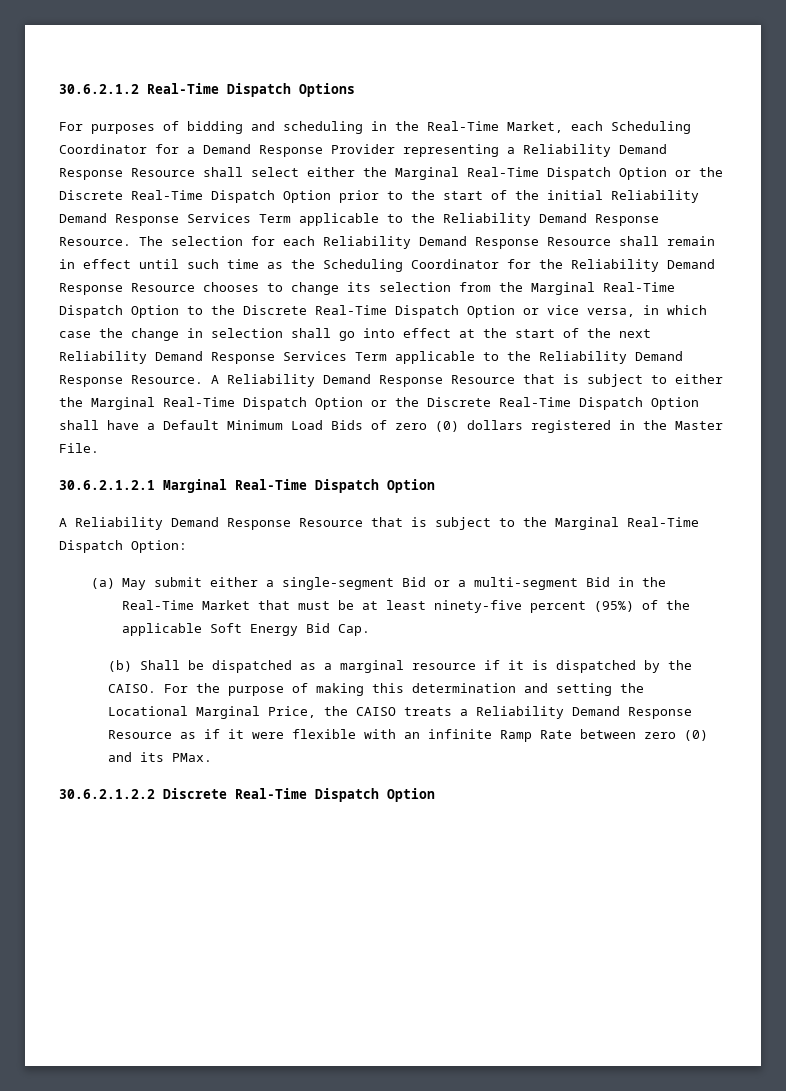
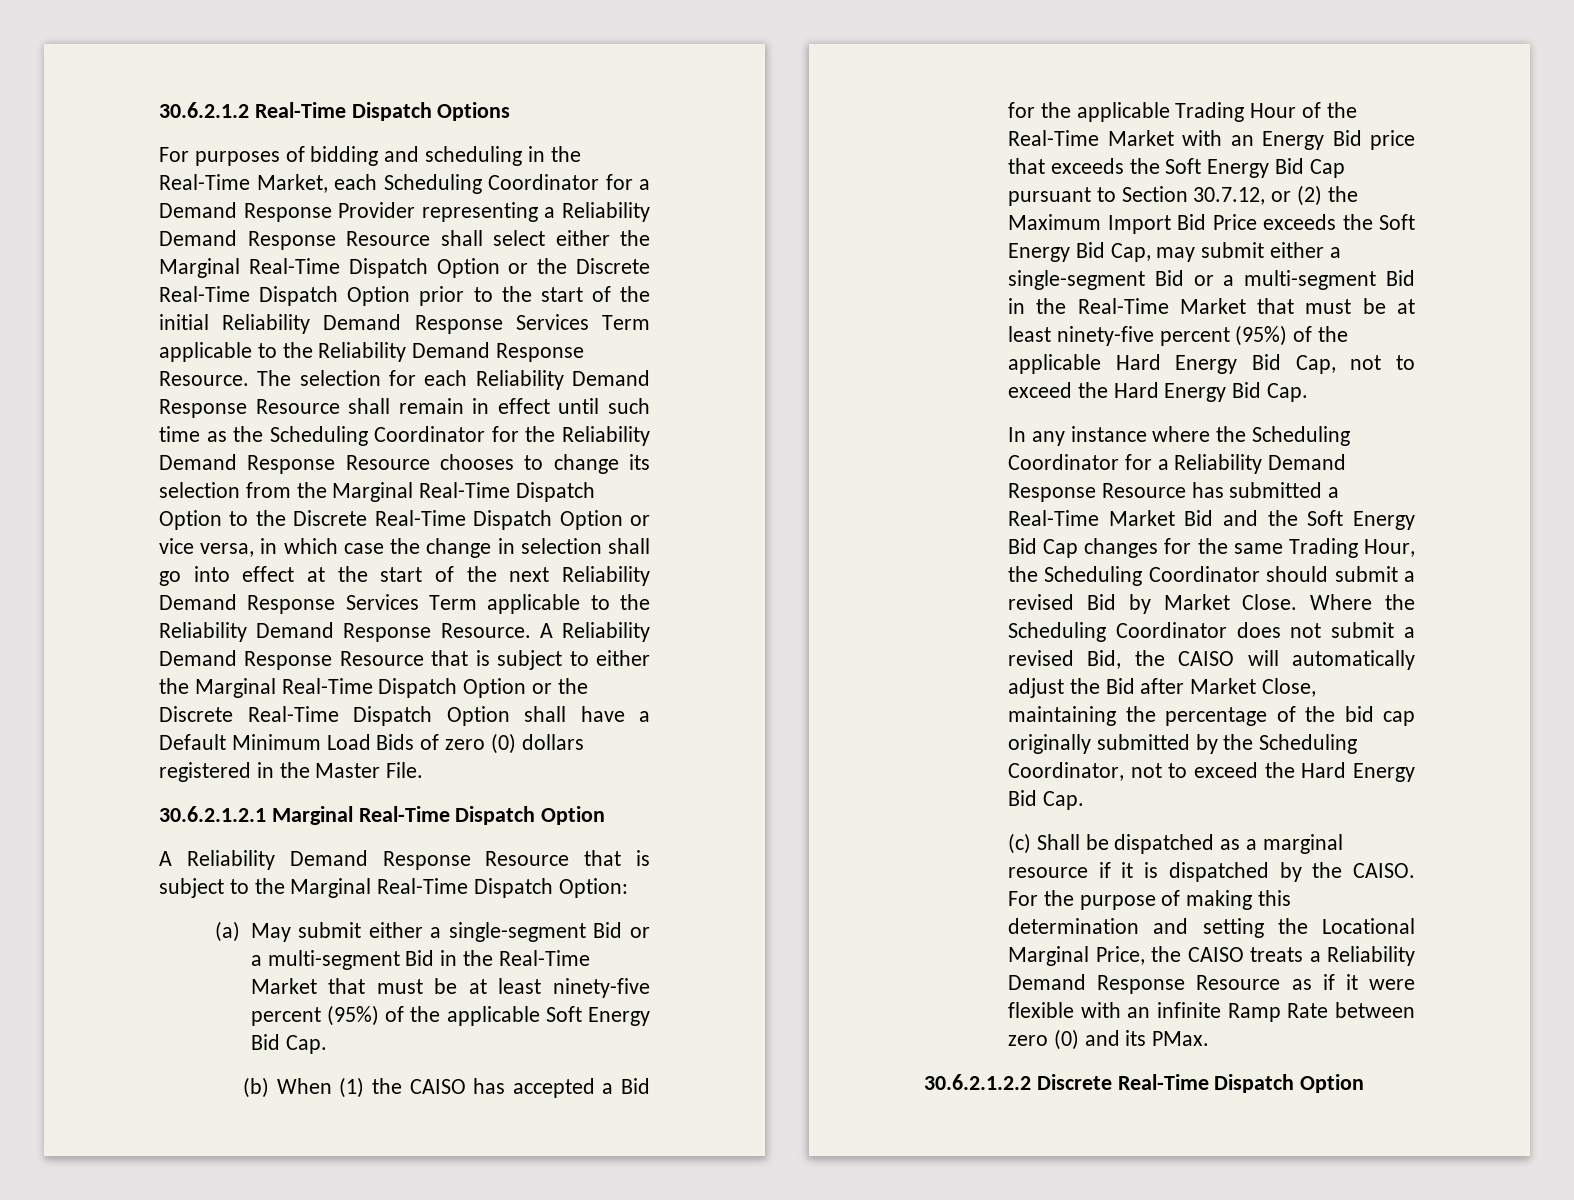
- (b) Shall be dispatched as a marginal resource if it is dispatched by the CAISO.
+ (b) When (1) the CAISO has accepted a Bid for the applicable Trading Hour of the Real-Time Market with an Energy Bid price that exceeds the Soft Energy Bid Cap pursuant to Section 30.7.12, or (2) the Maximum Import Bid Price exceeds the Soft Energy Bid Cap, may submit either a single-segment Bid or a multi-segment Bid in the Real-Time Market that must be at least ninety-five percent (95%) of the applicable Hard Energy Bid Cap, not to exceed the Hard Energy Bid Cap.
+ In any instance where the Scheduling Coordinator for a Reliability Demand Response Resource has submitted a Real-Time Market Bid and the Soft Energy Bid Cap changes for the same Trading Hour, the Scheduling Coordinator should submit a revised Bid by Market Close. Where the Scheduling Coordinator does not submit a revised Bid, the CAISO will automatically adjust the Bid after Market Close, maintaining the percentage of the bid cap originally submitted by the Scheduling Coordinator, not to exceed the Hard Energy Bid Cap.
+ (c) Shall be dispatched as a marginal resource if it is dispatched by the CAISO.

